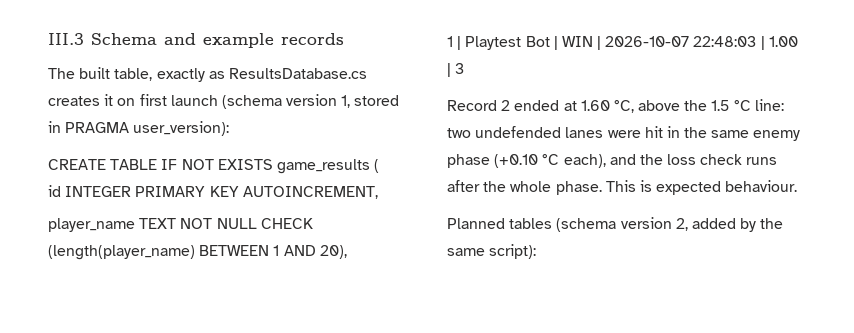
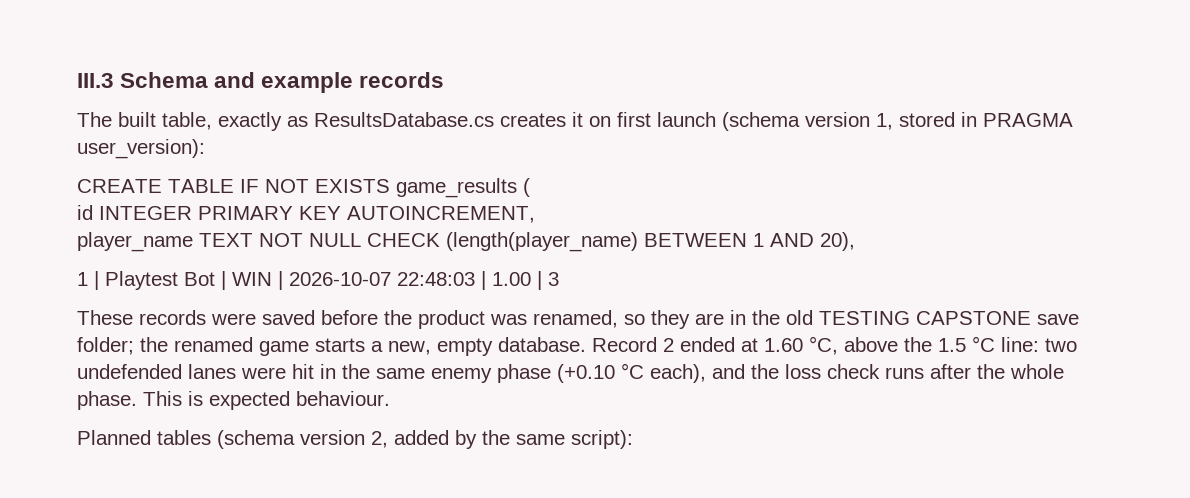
+ These records were saved before the product was renamed, so they are in the old TESTING CAPSTONE save folder; the renamed game starts a new, empty database.

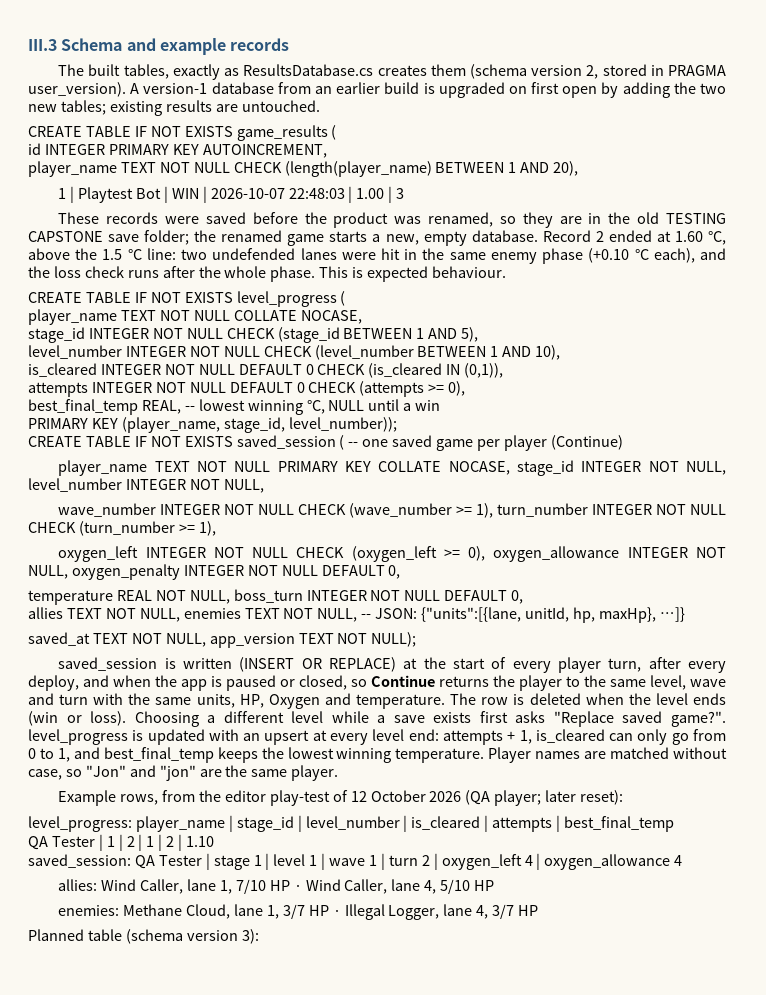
- The built table, exactly as ResultsDatabase.cs creates it on first launch (schema version 1, stored in PRAGMA user_version):
+ The built tables, exactly as ResultsDatabase.cs creates them (schema version 2, stored in PRAGMA user_version). A version-1 database from an earlier build is upgraded on first open by adding the two new tables; existing results are untouched.
+ CREATE TABLE IF NOT EXISTS level_progress (
+ player_name TEXT NOT NULL COLLATE NOCASE,
+ stage_id INTEGER NOT NULL CHECK (stage_id BETWEEN 1 AND 5),
+ level_number INTEGER NOT NULL CHECK (level_number BETWEEN 1 AND 10),
+ is_cleared INTEGER NOT NULL DEFAULT 0 CHECK (is_cleared IN (0,1)),
+ attempts INTEGER NOT NULL DEFAULT 0 CHECK (attempts >= 0),
+ best_final_temp REAL, -- lowest winning °C, NULL until a win
+ PRIMARY KEY (player_name, stage_id, level_number));
+ CREATE TABLE IF NOT EXISTS saved_session ( -- one saved game per player (Continue)
+ player_name TEXT NOT NULL PRIMARY KEY COLLATE NOCASE, stage_id INTEGER NOT NULL, level_number INTEGER NOT NULL,
+ wave_number INTEGER NOT NULL CHECK (wave_number >= 1), turn_number INTEGER NOT NULL CHECK (turn_number >= 1),
+ oxygen_left INTEGER NOT NULL CHECK (oxygen_left >= 0), oxygen_allowance INTEGER NOT NULL, oxygen_penalty INTEGER NOT NULL DEFAULT 0,
+ temperature REAL NOT NULL, boss_turn INTEGER NOT NULL DEFAULT 0,
+ allies TEXT NOT NULL, enemies TEXT NOT NULL, -- JSON: {"units":[{lane, unitId, hp, maxHp}, …]}
+ saved_at TEXT NOT NULL, app_version TEXT NOT NULL);
+ saved_session is written (INSERT OR REPLACE) at the start of every player turn, after every deploy, and when the app is paused or closed, so Continue returns the player to the same level, wave and turn with the same units, HP, Oxygen and temperature. The row is deleted when the level ends (win or loss). Choosing a different level while a save exists first asks "Replace saved game?". level_progress is updated with an upsert at every level end: attempts + 1, is_cleared can only go from 0 to 1, and best_final_temp keeps the lowest winning temperature. Player names are matched without case, so "Jon" and "jon" are the same player.
+ Example rows, from the editor play-test of 12 October 2026 (QA player; later reset):
+ level_progress: player_name | stage_id | level_number | is_cleared | attempts | best_final_temp
+ QA Tester | 1 | 2 | 1 | 2 | 1.10
+ saved_session: QA Tester | stage 1 | level 1 | wave 1 | turn 2 | oxygen_left 4 | oxygen_allowance 4
+ allies: Wind Caller, lane 1, 7/10 HP · Wind Caller, lane 4, 5/10 HP
+ enemies: Methane Cloud, lane 1, 3/7 HP · Illegal Logger, lane 4, 3/7 HP
- Planned tables (schema version 2, added by the same script):
+ Planned table (schema version 3):

